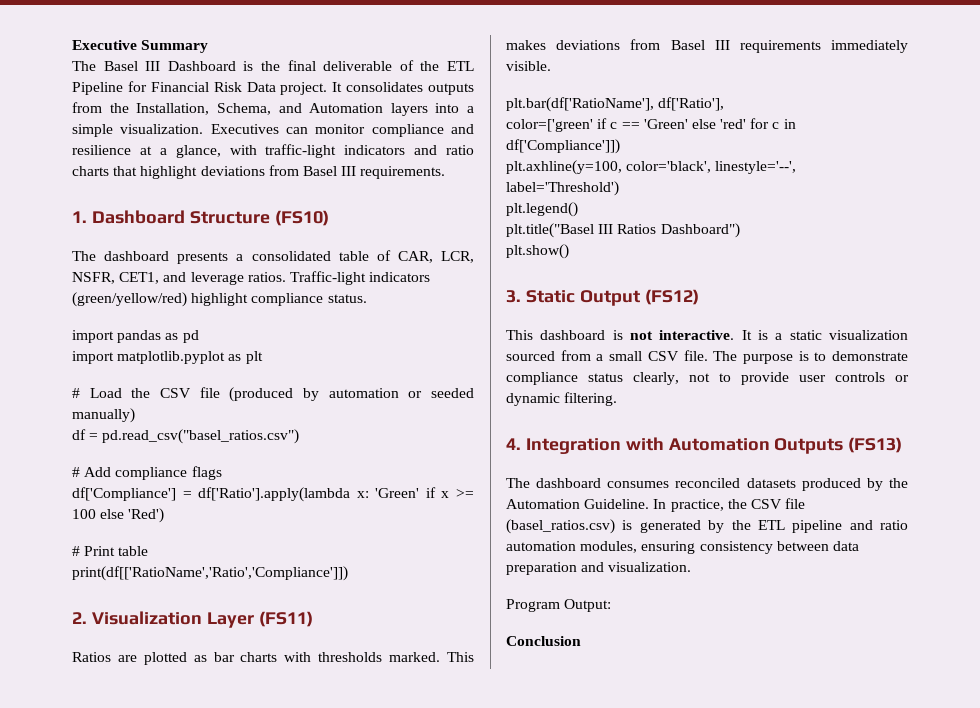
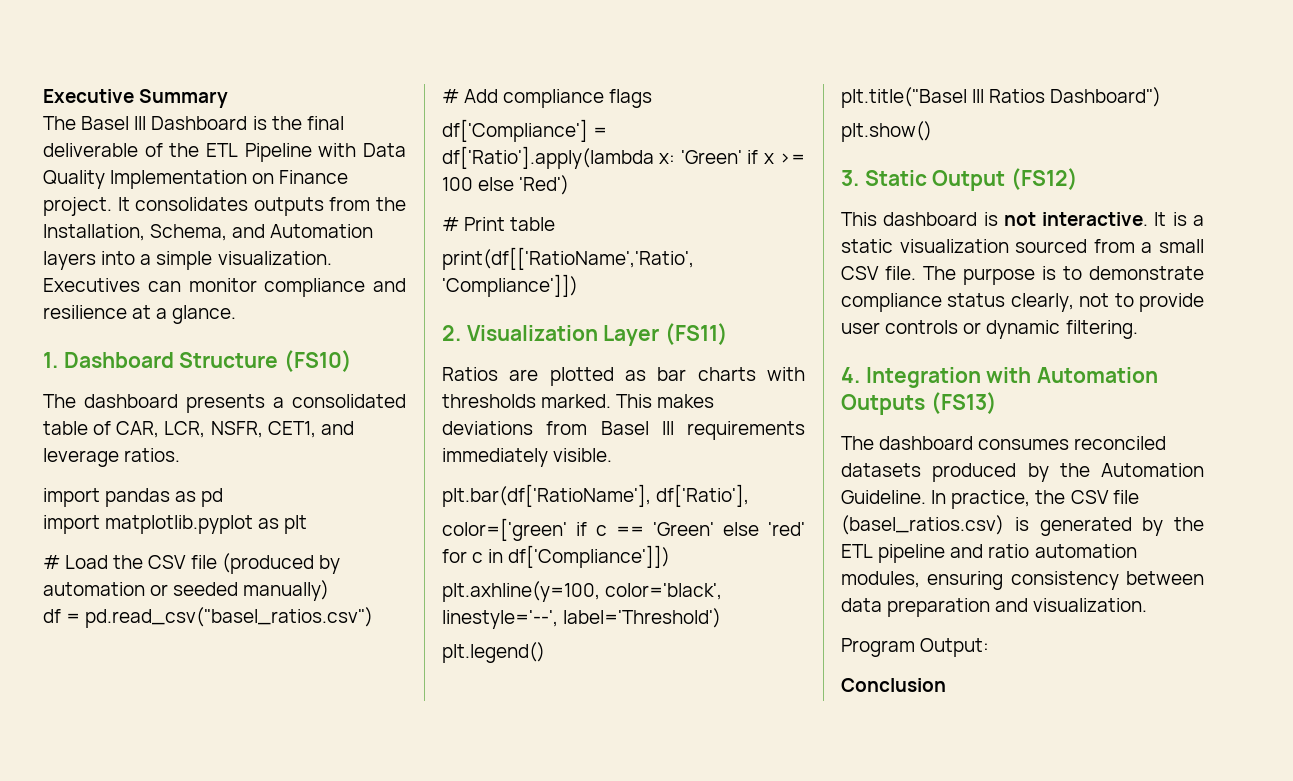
- The Basel III Dashboard is the final deliverable of the ETL Pipeline for Financial Risk Data project.
+ The Basel III Dashboard is the final deliverable of the ETL Pipeline with Data Quality Implementation on Finance project.
- Executives can monitor compliance and resilience at a glance, with traffic-light indicators and ratio charts that highlight deviations from Basel III requirements.
+ Executives can monitor compliance and resilience at a glance.
- Traffic-light indicators (green/yellow/red) highlight compliance status.

